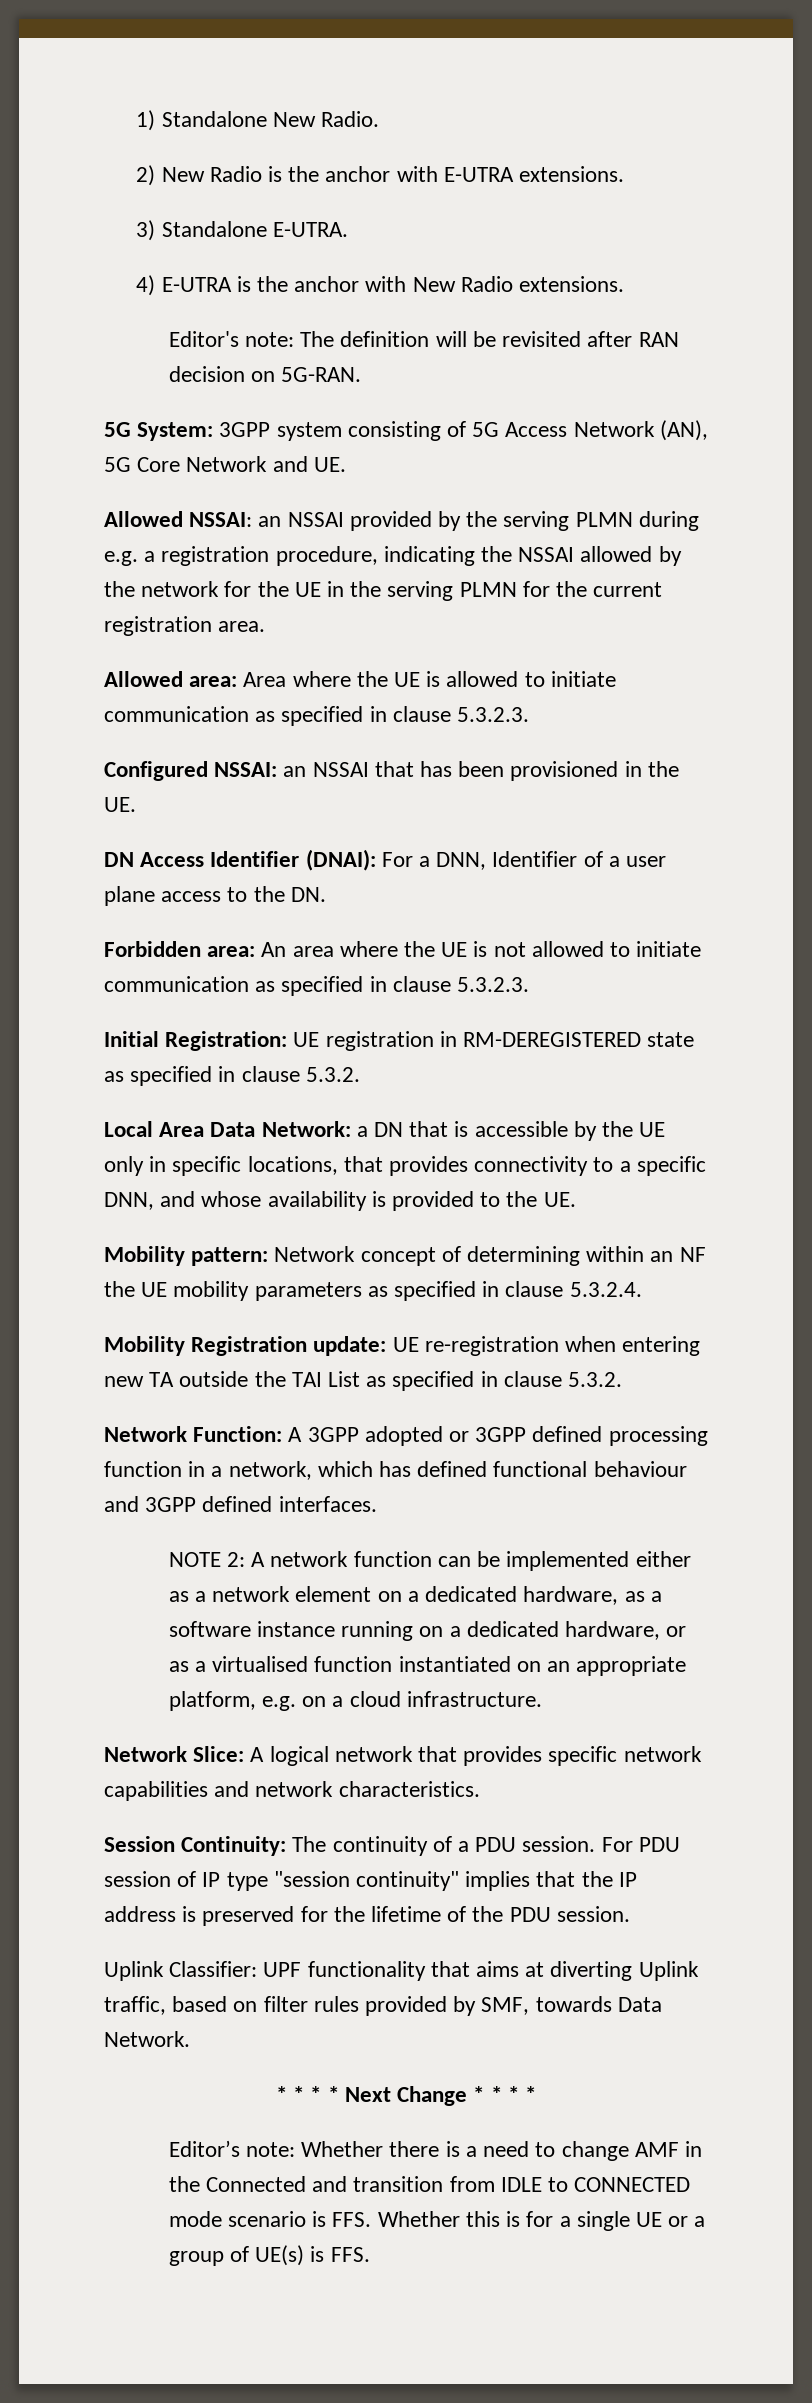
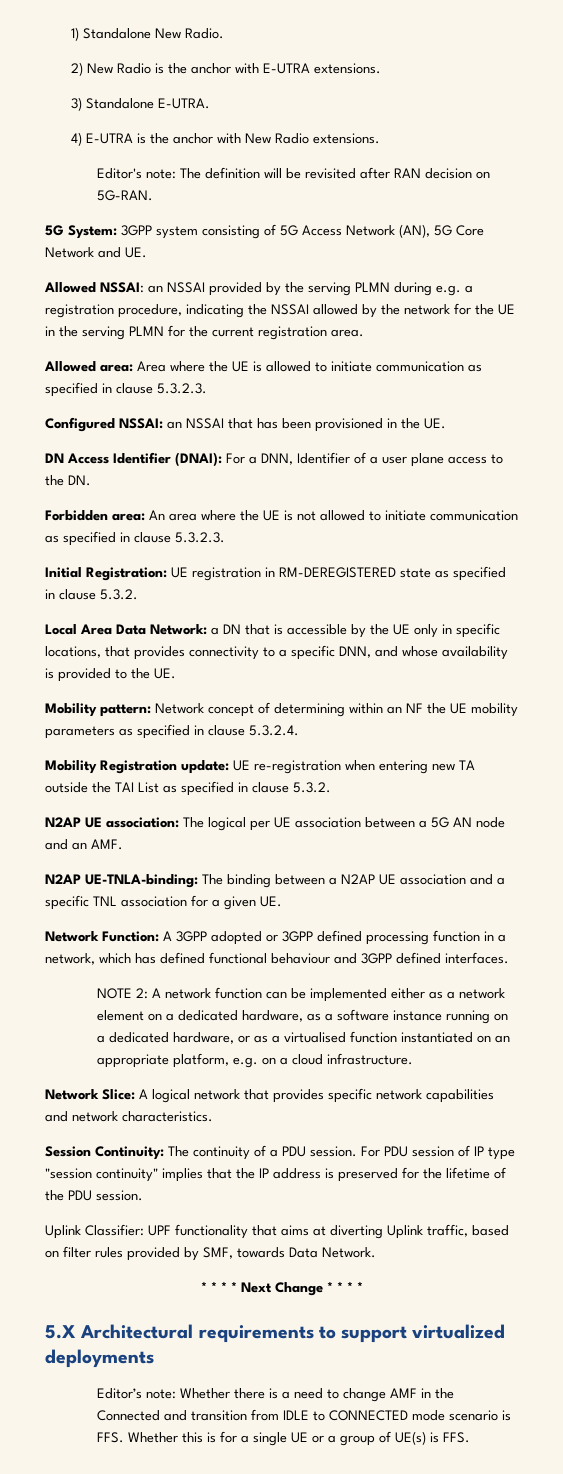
+ N2AP UE association: The logical per UE association between a 5G AN node and an AMF.
+ N2AP UE-TNLA-binding: The binding between a N2AP UE association and a specific TNL association for a given UE.
+ 5.X Architectural requirements to support virtualized deployments

